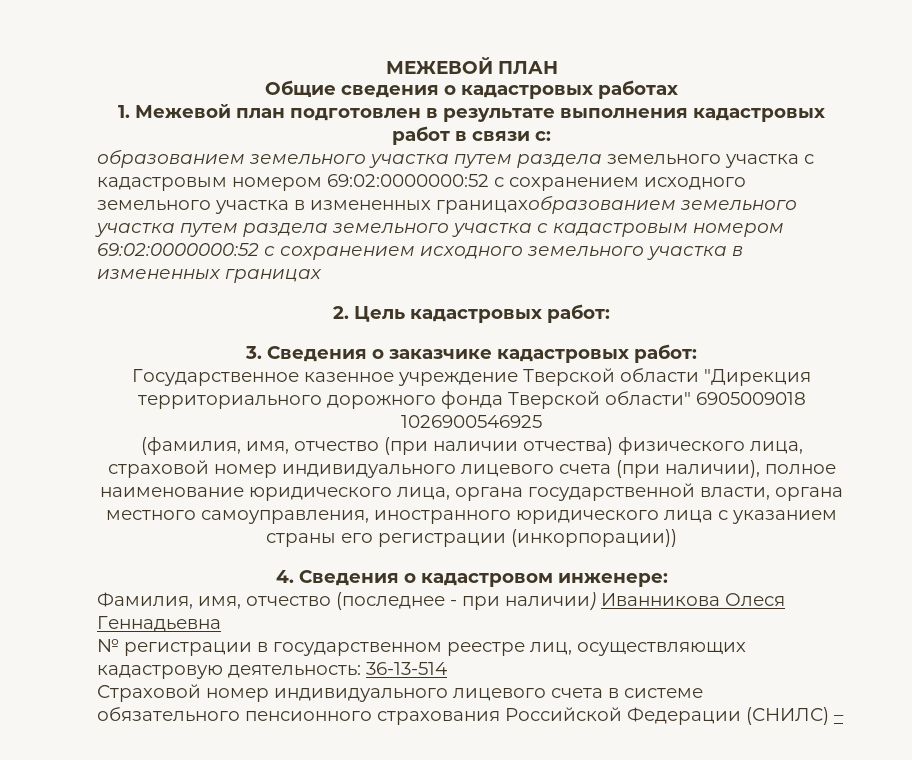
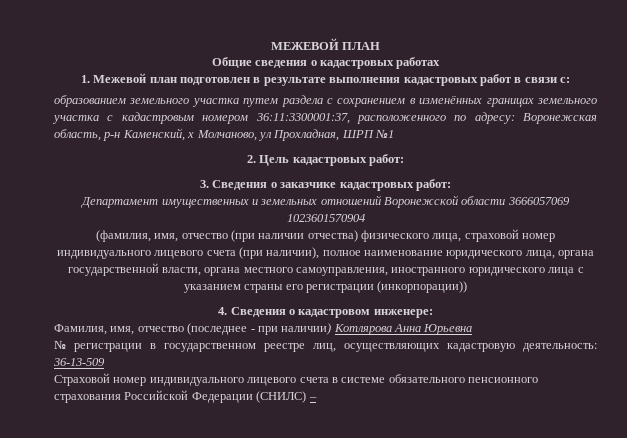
- образованием земельного участка путем раздела земельного участка с кадастровым номером 69:02:0000000:52 с сохранением исходного земельного участка в измененных границахобразованием земельного участка путем раздела земельного участка с кадастровым номером 69:02:0000000:52 с сохранением исходного земельного участка в измененных границах
+ образованием земельного участка путем раздела с сохранением в изменённых границах земельного участка с кадастровым номером 36:11:3300001:37, расположенного по адресу: Воронежская область, р-н Каменский, х Молчаново, ул Прохладная, ШРП №1
- Государственное казенное учреждение Тверской области "Дирекция территориального дорожного фонда Тверской области" 6905009018 1026900546925
+ Департамент имущественных и земельных отношений Воронежской области 3666057069 1023601570904
- Фамилия, имя, отчество (последнее - при наличии) Иванникова Олеся Геннадьевна
+ Фамилия, имя, отчество (последнее - при наличии) Котлярова Анна Юрьевна
- № регистрации в государственном реестре лиц, осуществляющих кадастровую деятельность: 36-13-514
+ № регистрации в государственном реестре лиц, осуществляющих кадастровую деятельность: 36-13-509

